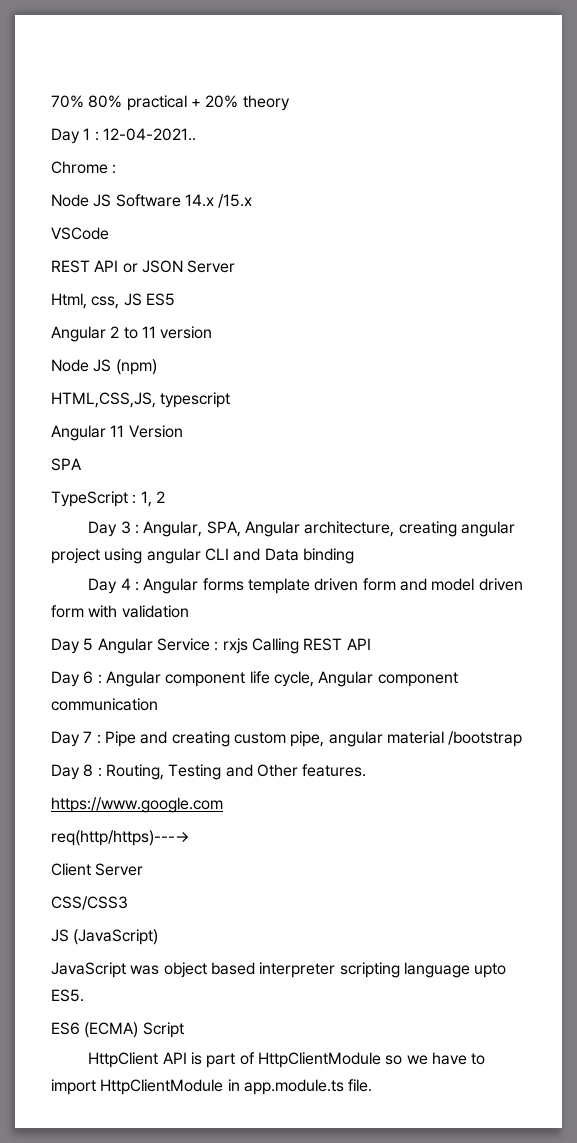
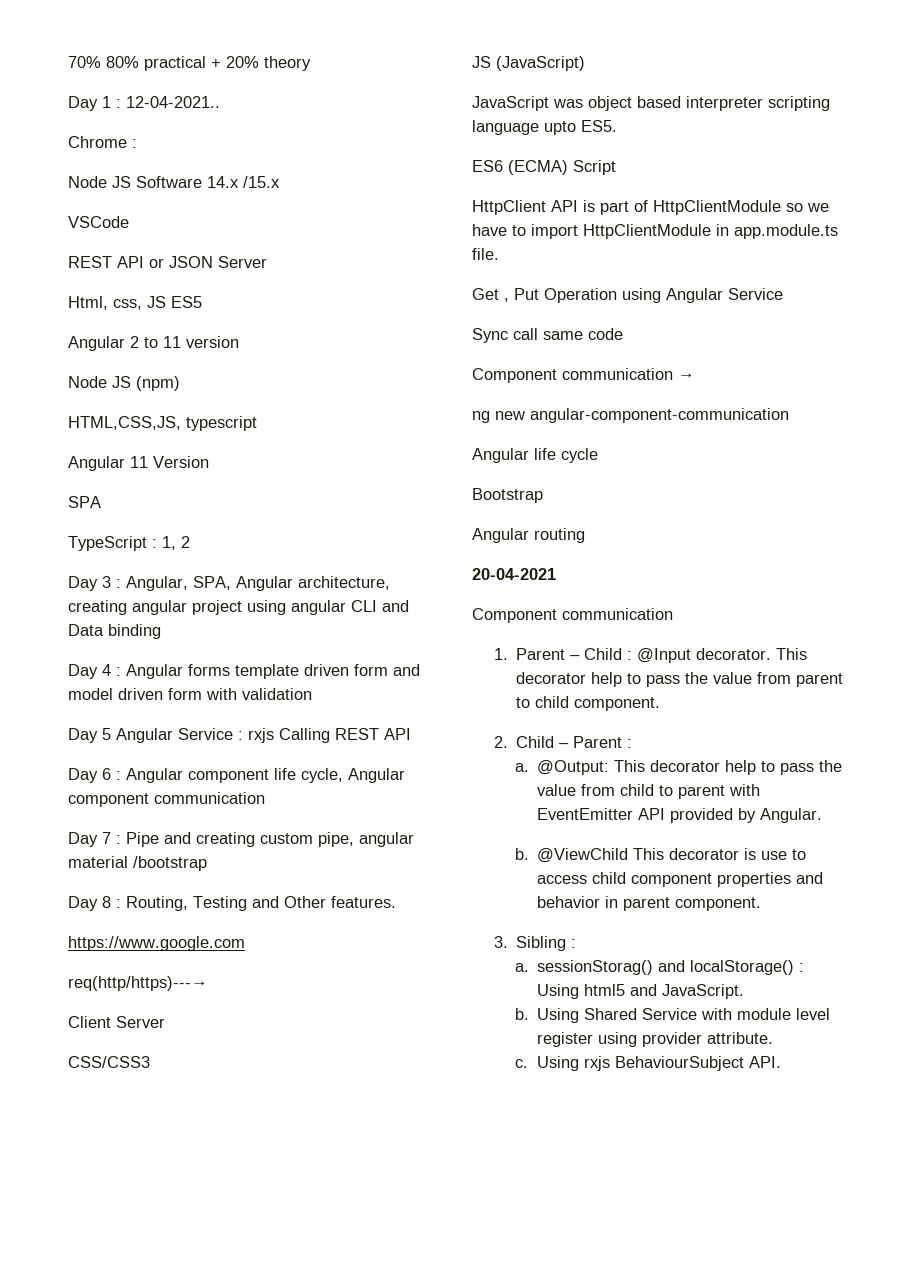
+ Get , Put Operation using Angular Service
+ Sync call same code
+ Component communication →
+ ng new angular-component-communication
+ Angular life cycle
+ Bootstrap
+ Angular routing
+ 20-04-2021
+ Component communication
+ 1. Parent – Child : @Input decorator. This decorator help to pass the value from parent to child component.
+ 2. Child – Parent :
+ a. @Output: This decorator help to pass the value from child to parent with EventEmitter API provided by Angular.
+ b. @ViewChild This decorator is use to access child component properties and behavior in parent component.
+ 3. Sibling :
+ a. sessionStorag() and localStorage() : Using html5 and JavaScript.
+ b. Using Shared Service with module level register using provider attribute.
+ c. Using rxjs BehaviourSubject API.

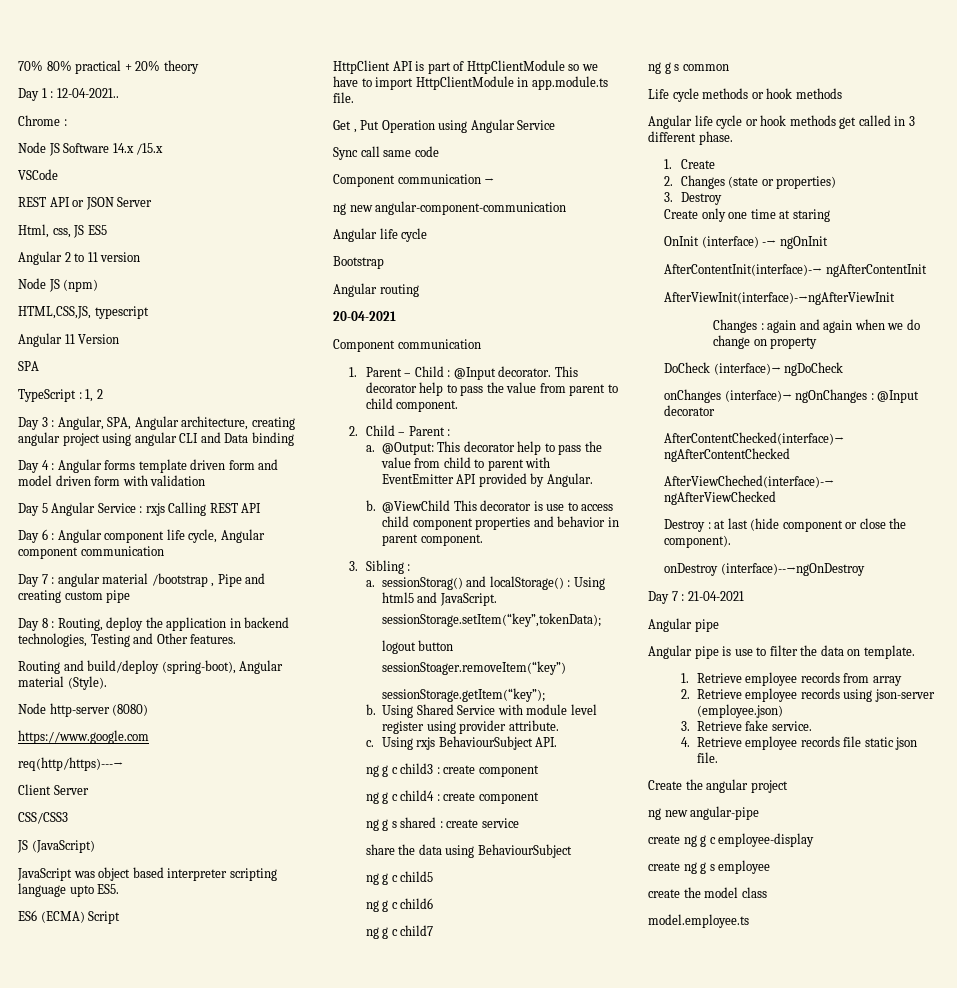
- Day 7 : Pipe and creating custom pipe, angular material /bootstrap
- Day 8 : Routing, Testing and Other features.
+ Day 7 : angular material /bootstrap , Pipe and creating custom pipe
+ Day 8 : Routing, deploy the application in backend technologies, Testing and Other features.
+ Routing and build/deploy (spring-boot), Angular material (Style).
+ Node http-server (8080)
+ sessionStorage.setItem(“key”,tokenData);
+ logout button
+ sessionStoager.removeItem(“key”)
+ sessionStorage.getItem(“key”);
+ ng g c child3 : create component
+ ng g c child4 : create component
+ ng g s shared : create service
+ share the data using BehaviourSubject
+ ng g c child5
+ ng g c child6
+ ng g c child7
+ ng g s common
+ Life cycle methods or hook methods
+ Angular life cycle or hook methods get called in 3 different phase.
+ 1. Create
+ 2. Changes (state or properties)
+ 3. Destroy
+ Create only one time at staring
+ OnInit (interface) -→ ngOnInit
+ AfterContentInit(interface)-→ ngAfterContentInit
+ AfterViewInit(interface)-→ngAfterViewInit
+ Changes : again and again when we do change on property
+ DoCheck (interface)→ ngDoCheck
+ onChanges (interface)→ ngOnChanges : @Input decorator
+ AfterContentChecked(interface)→ ngAfterContentChecked
+ AfterViewCheched(interface)-→ ngAfterViewChecked
+ Destroy : at last (hide component or close the component).
+ onDestroy (interface)--→ngOnDestroy
+ Day 7 : 21-04-2021
+ Angular pipe
+ Angular pipe is use to filter the data on template.
+ 1. Retrieve employee records from array
+ 2. Retrieve employee records using json-server (employee.json)
+ 3. Retrieve fake service.
+ 4. Retrieve employee records file static json file.
+ Create the angular project
+ ng new angular-pipe
+ create ng g c employee-display
+ create ng g s employee
+ create the model class
+ model.employee.ts

